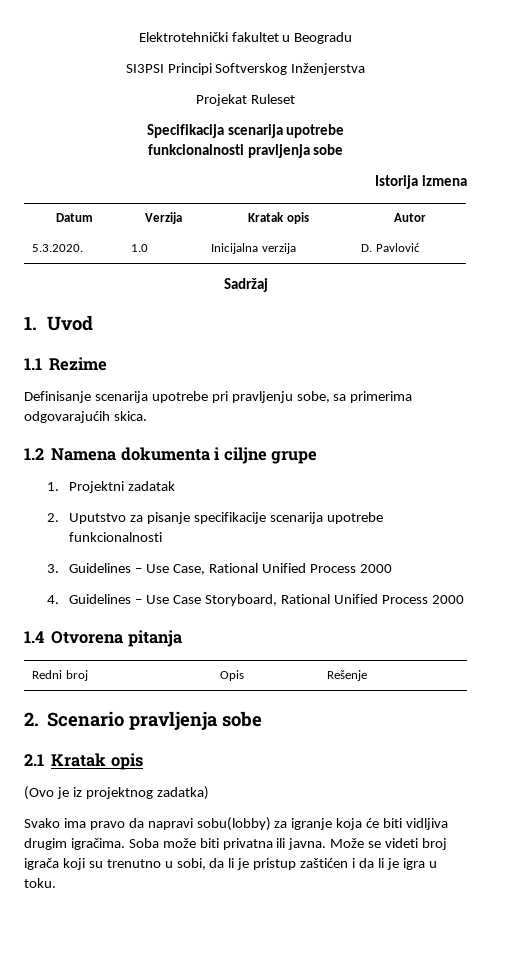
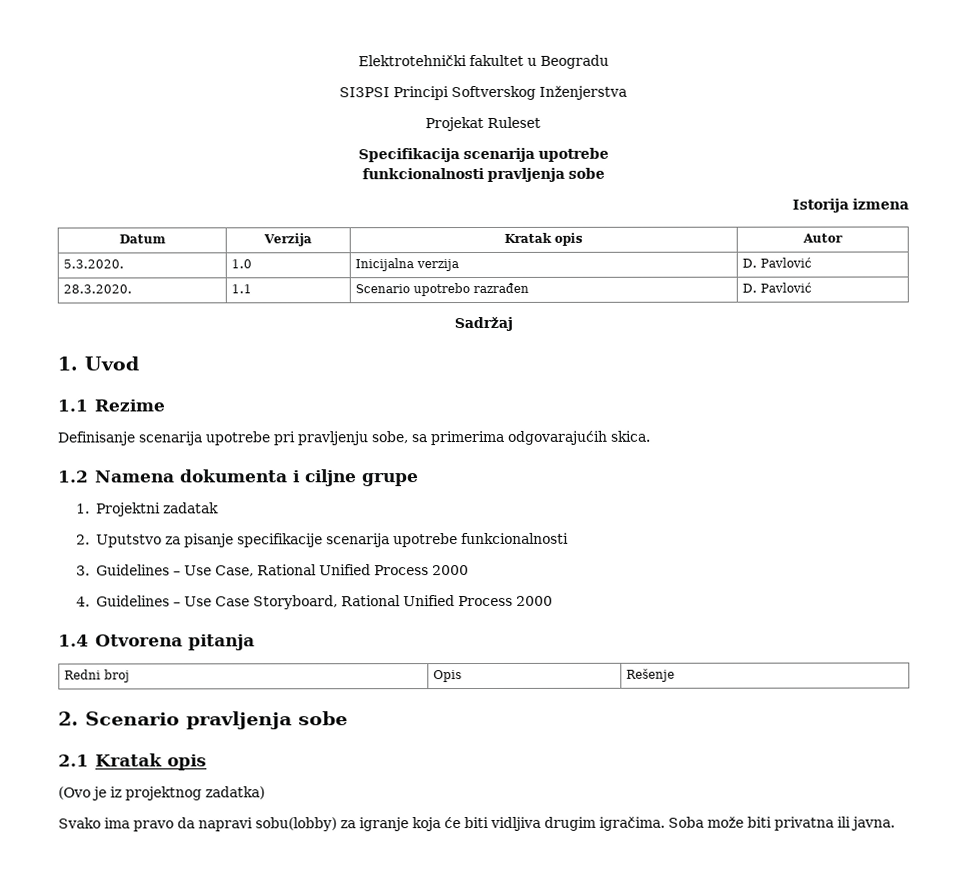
+ 28.3.2020. | 1.1 | Scenario upotrebo razrađen | D. Pavlović
- Može se videti broj igrača koji su trenutno u sobi, da li je pristup zaštićen i da li je igra u toku.

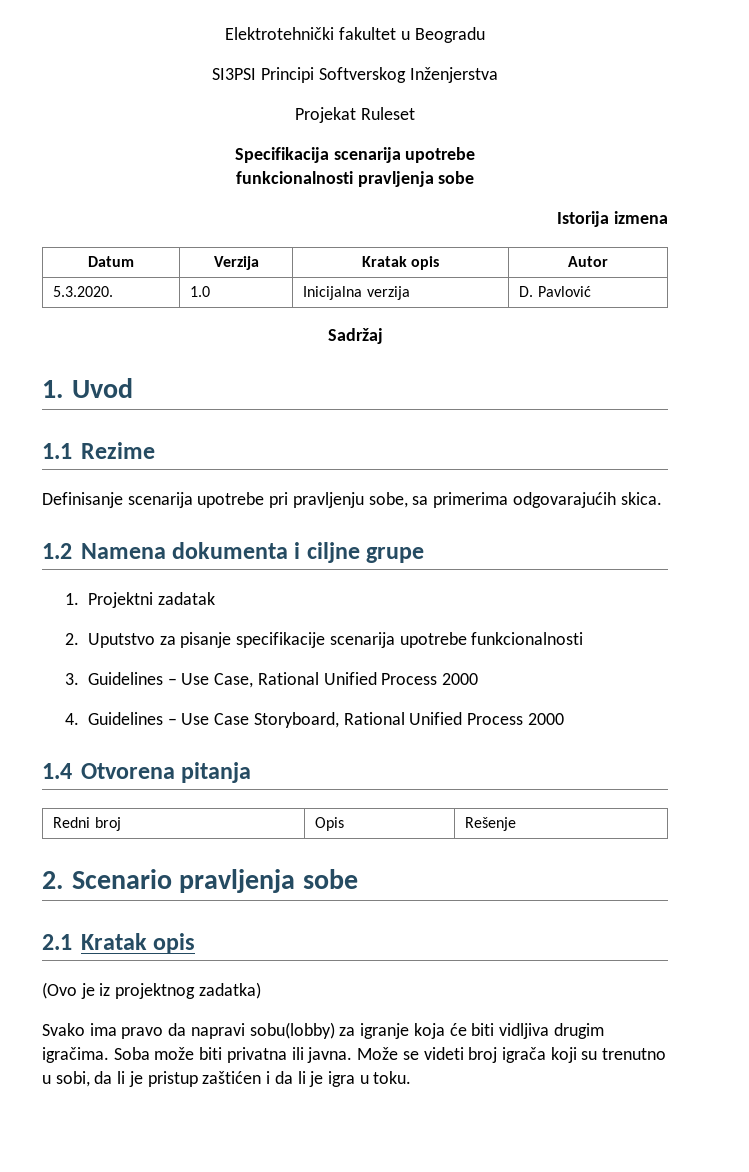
- 28.3.2020. | 1.1 | Scenario upotrebo razrađen | D. Pavlović
+ Može se videti broj igrača koji su trenutno u sobi, da li je pristup zaštićen i da li je igra u toku.

